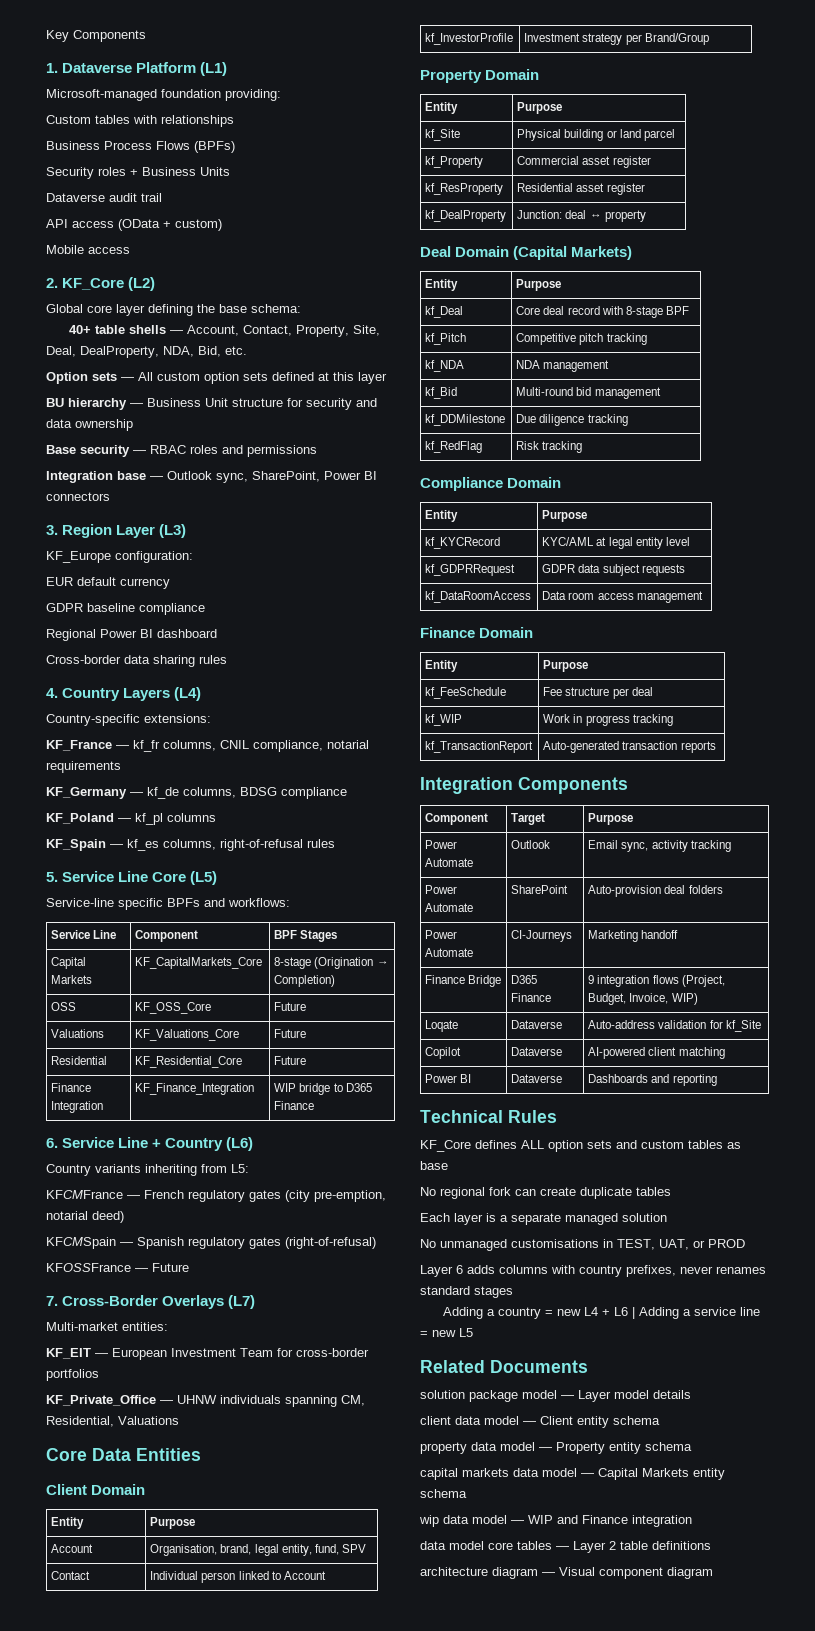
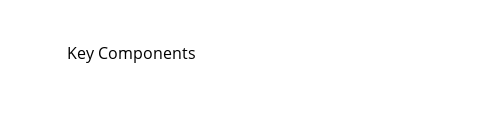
- 1. Dataverse Platform (L1)
- Microsoft-managed foundation providing:
- Custom tables with relationships
- Business Process Flows (BPFs)
- Security roles + Business Units
- Dataverse audit trail
- API access (OData + custom)
- Mobile access
- 2. KF_Core (L2)
- Global core layer defining the base schema:
- 40+ table shells — Account, Contact, Property, Site, Deal, DealProperty, NDA, Bid, etc.
- Option sets — All custom option sets defined at this layer
- BU hierarchy — Business Unit structure for security and data ownership
- Base security — RBAC roles and permissions
- Integration base — Outlook sync, SharePoint, Power BI connectors
- 3. Region Layer (L3)
- KF_Europe configuration:
- EUR default currency
- GDPR baseline compliance
- Regional Power BI dashboard
- Cross-border data sharing rules
- 4. Country Layers (L4)
- Country-specific extensions:
- KF_France — kf_fr columns, CNIL compliance, notarial requirements
- KF_Germany — kf_de columns, BDSG compliance
- KF_Poland — kf_pl columns
- KF_Spain — kf_es columns, right-of-refusal rules
- 5. Service Line Core (L5)
- Service-line specific BPFs and workflows:
- Service Line | Component | BPF Stages
- Capital Markets | KF_CapitalMarkets_Core | 8-stage (Origination → Completion)
- OSS | KF_OSS_Core | Future
- Valuations | KF_Valuations_Core | Future
- Residential | KF_Residential_Core | Future
- Finance Integration | KF_Finance_Integration | WIP bridge to D365 Finance
- 6. Service Line + Country (L6)
- Country variants inheriting from L5:
- KFCMFrance — French regulatory gates (city pre-emption, notarial deed)
- KFCMSpain — Spanish regulatory gates (right-of-refusal)
- KFOSSFrance — Future
- 7. Cross-Border Overlays (L7)
- Multi-market entities:
- KF_EIT — European Investment Team for cross-border portfolios
- KF_Private_Office — UHNW individuals spanning CM, Residential, Valuations
- Core Data Entities
- Client Domain
- Entity | Purpose
- Account | Organisation, brand, legal entity, fund, SPV
- Contact | Individual person linked to Account
- kf_InvestorProfile | Investment strategy per Brand/Group
- Property Domain
- Entity | Purpose
- kf_Site | Physical building or land parcel
- kf_Property | Commercial asset register
- kf_ResProperty | Residential asset register
- kf_DealProperty | Junction: deal ↔ property
- Deal Domain (Capital Markets)
- Entity | Purpose
- kf_Deal | Core deal record with 8-stage BPF
- kf_Pitch | Competitive pitch tracking
- kf_NDA | NDA management
- kf_Bid | Multi-round bid management
- kf_DDMilestone | Due diligence tracking
- kf_RedFlag | Risk tracking
- Compliance Domain
- Entity | Purpose
- kf_KYCRecord | KYC/AML at legal entity level
- kf_GDPRRequest | GDPR data subject requests
- kf_DataRoomAccess | Data room access management
- Finance Domain
- Entity | Purpose
- kf_FeeSchedule | Fee structure per deal
- kf_WIP | Work in progress tracking
- kf_TransactionReport | Auto-generated transaction reports
- Integration Components
- Component | Target | Purpose
- Power Automate | Outlook | Email sync, activity tracking
- Power Automate | SharePoint | Auto-provision deal folders
- Power Automate | CI-Journeys | Marketing handoff
- Finance Bridge | D365 Finance | 9 integration flows (Project, Budget, Invoice, WIP)
- Loqate | Dataverse | Auto-address validation for kf_Site
- Copilot | Dataverse | AI-powered client matching
- Power BI | Dataverse | Dashboards and reporting
- Technical Rules
- KF_Core defines ALL option sets and custom tables as base
- No regional fork can create duplicate tables
- Each layer is a separate managed solution
- No unmanaged customisations in TEST, UAT, or PROD
- Layer 6 adds columns with country prefixes, never renames standard stages
- Adding a country = new L4 + L6 | Adding a service line = new L5
- Related Documents
- solution package model — Layer model details
- client data model — Client entity schema
- property data model — Property entity schema
- capital markets data model — Capital Markets entity schema
- wip data model — WIP and Finance integration
- data model core tables — Layer 2 table definitions
- architecture diagram — Visual component diagram

